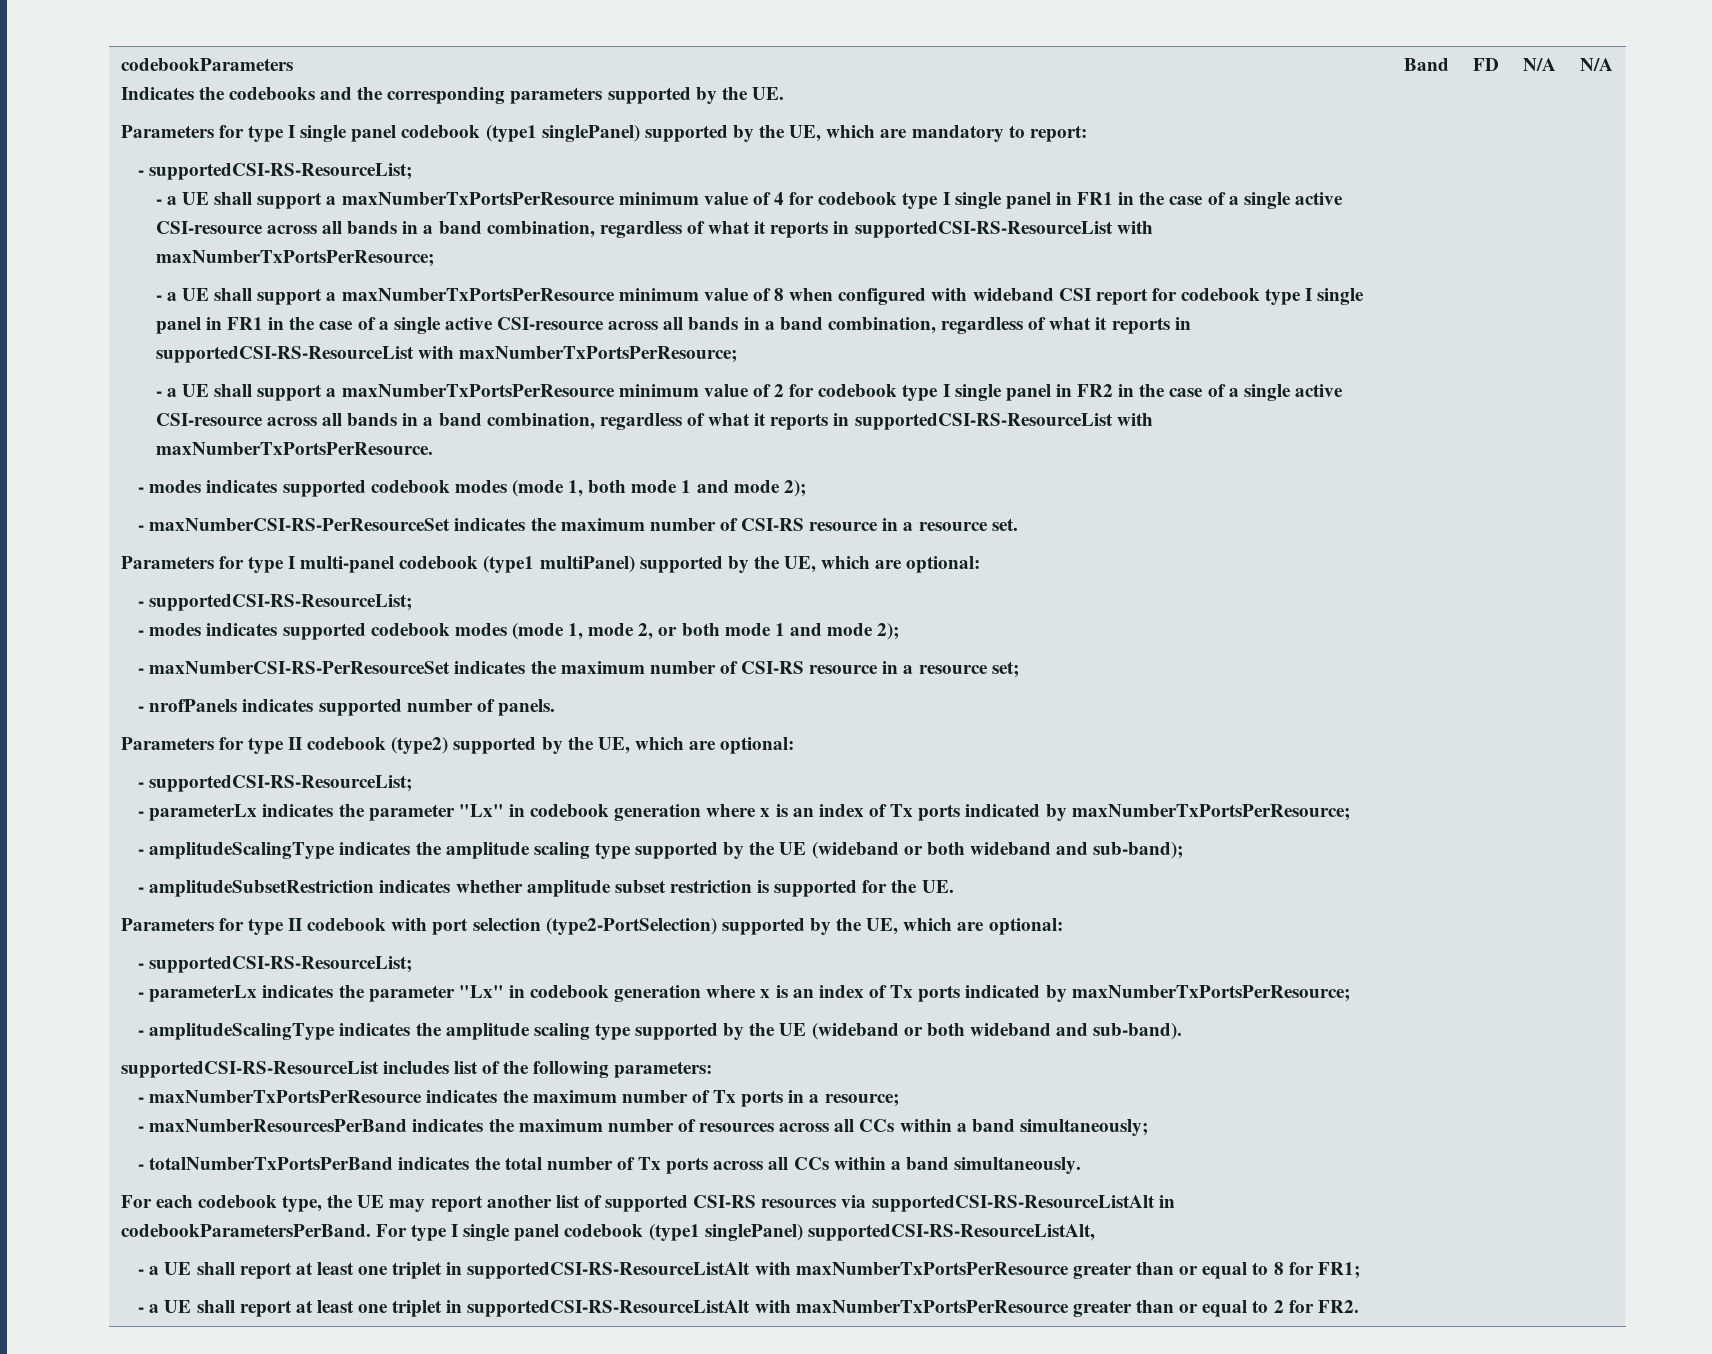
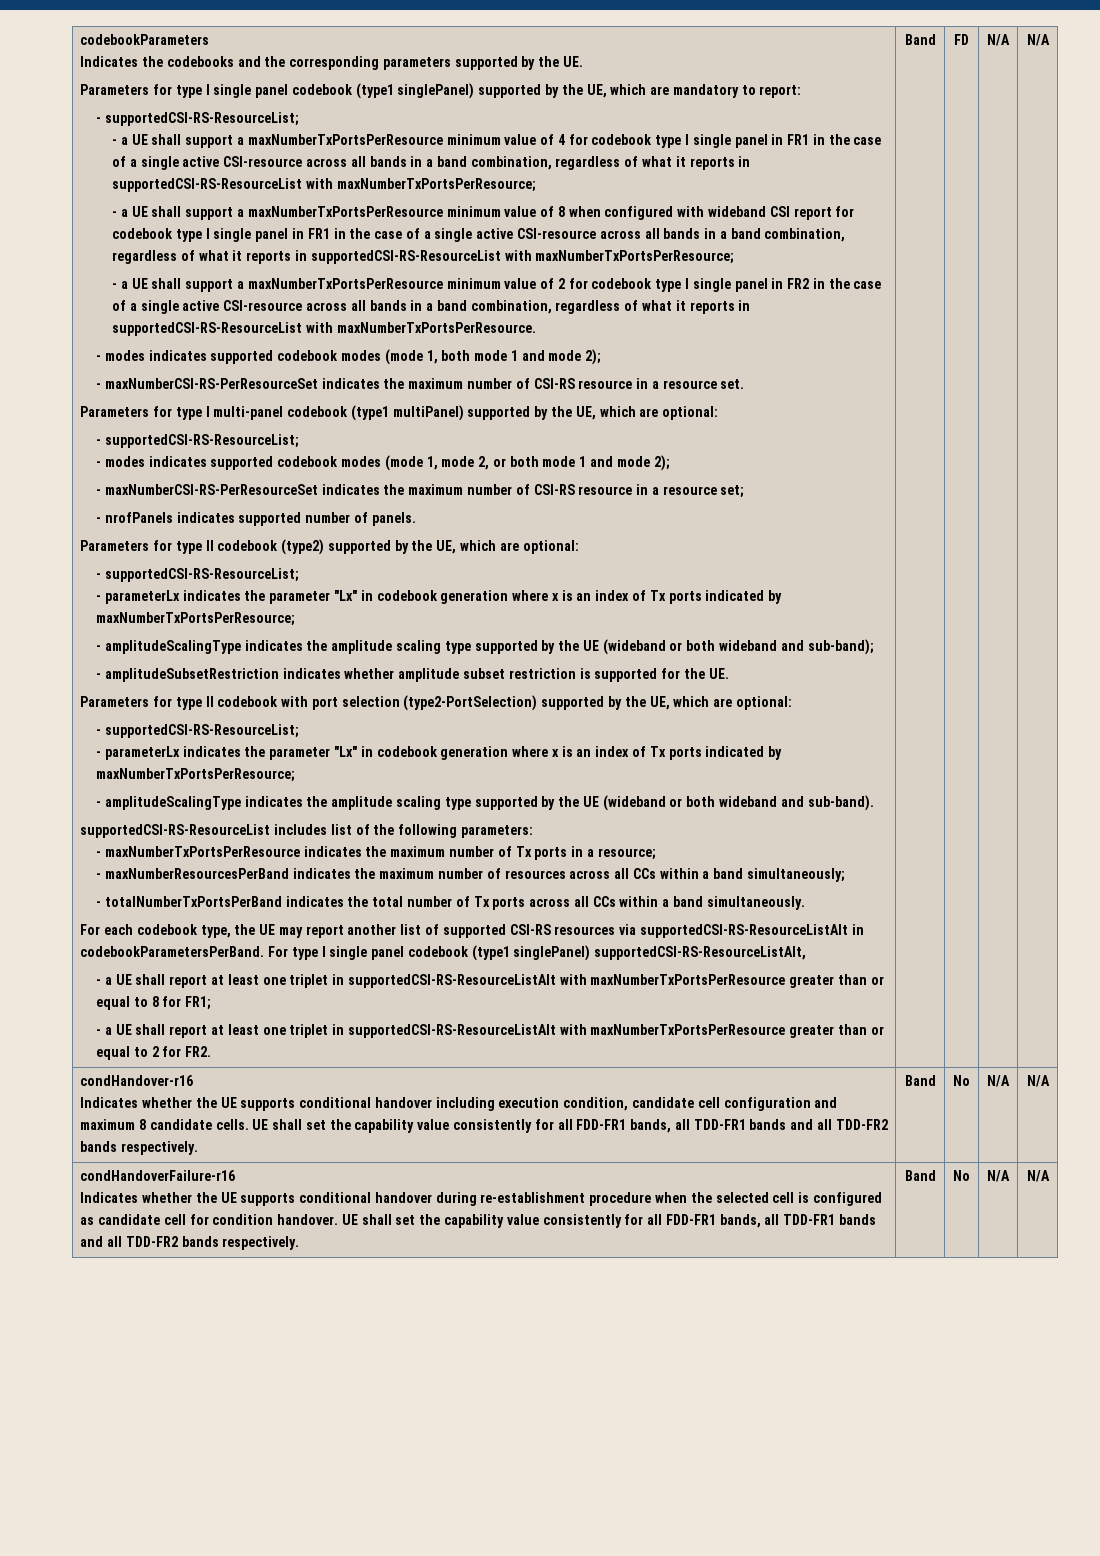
+ condHandover-r16
+ Indicates whether the UE supports conditional handover including execution condition, candidate cell configuration and maximum 8 candidate cells. UE shall set the capability value consistently for all FDD-FR1 bands, all TDD-FR1 bands and all TDD-FR2 bands respectively. | Band | No | N/A | N/A
+ condHandoverFailure-r16
+ Indicates whether the UE supports conditional handover during re-establishment procedure when the selected cell is configured as candidate cell for condition handover. UE shall set the capability value consistently for all FDD-FR1 bands, all TDD-FR1 bands and all TDD-FR2 bands respectively. | Band | No | N/A | N/A

